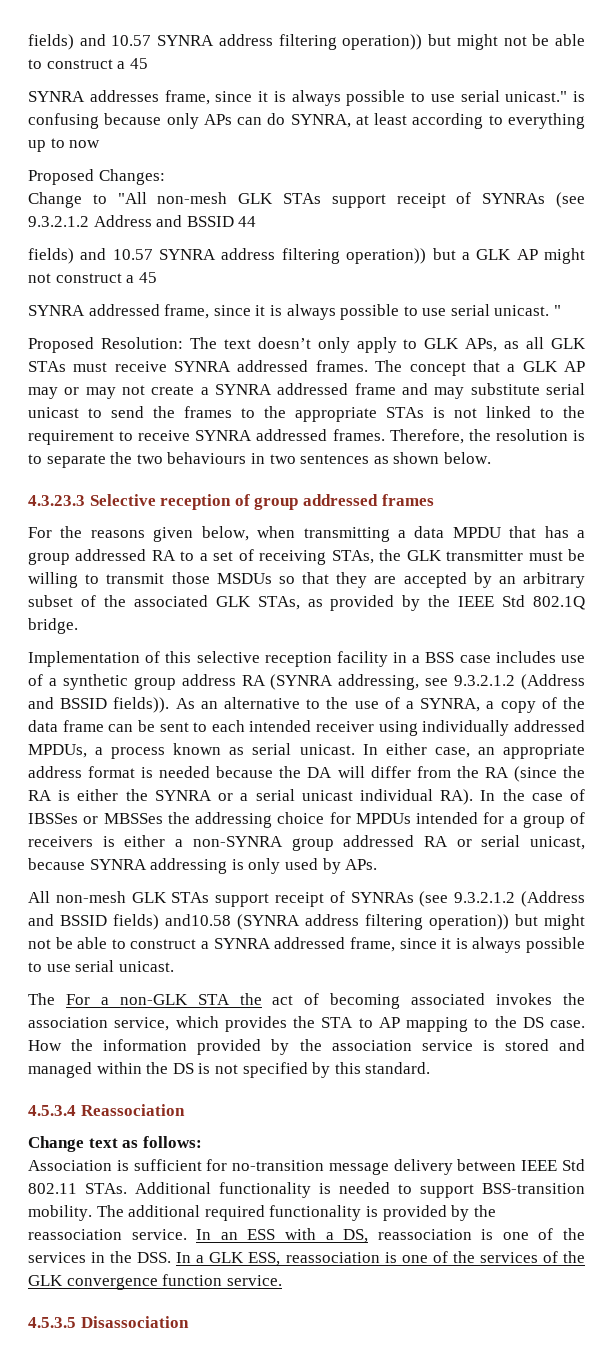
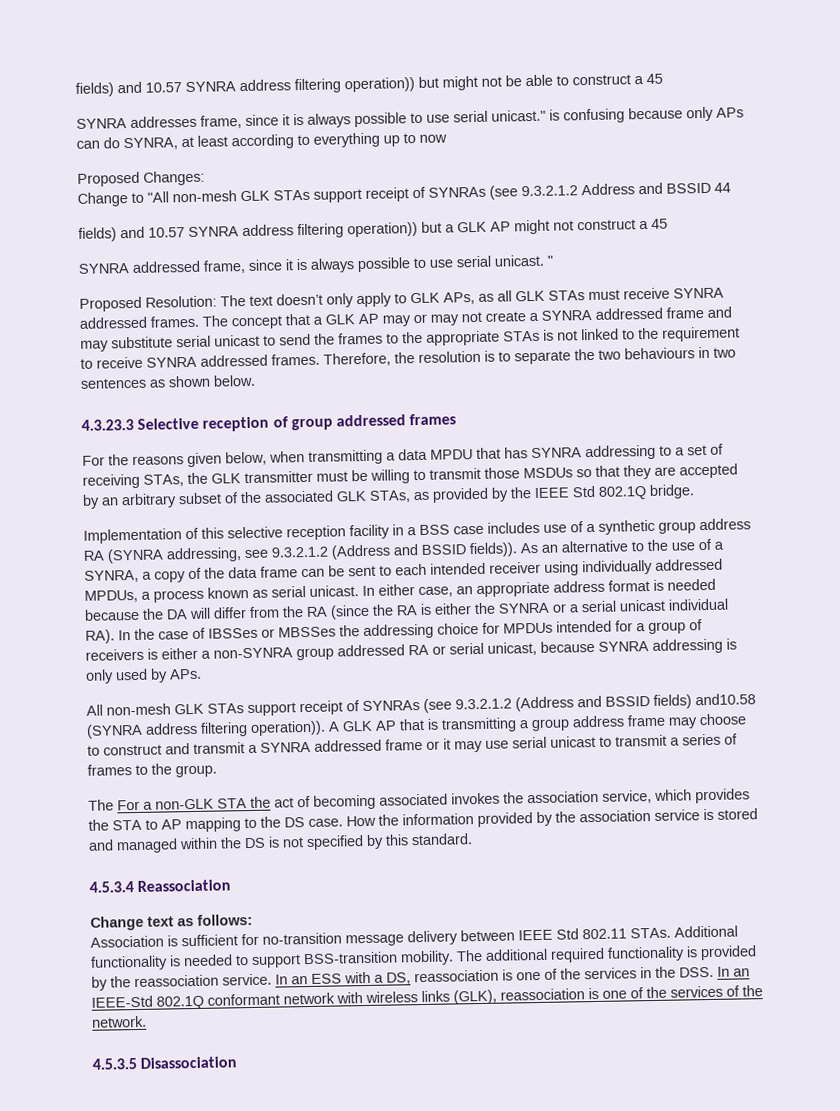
- For the reasons given below, when transmitting a data MPDU that has a group addressed RA to a set of receiving STAs, the GLK transmitter must be willing to transmit those MSDUs so that they are accepted by an arbitrary subset of the associated GLK STAs, as provided by the IEEE Std 802.1Q bridge.
+ For the reasons given below, when transmitting a data MPDU that has SYNRA addressing to a set of receiving STAs, the GLK transmitter must be willing to transmit those MSDUs so that they are accepted by an arbitrary subset of the associated GLK STAs, as provided by the IEEE Std 802.1Q bridge.
- All non-mesh GLK STAs support receipt of SYNRAs (see 9.3.2.1.2 (Address and BSSID fields) and10.58 (SYNRA address filtering operation)) but might not be able to construct a SYNRA addressed frame, since it is always possible to use serial unicast.
+ All non-mesh GLK STAs support receipt of SYNRAs (see 9.3.2.1.2 (Address and BSSID fields) and10.58 (SYNRA address filtering operation)). A GLK AP that is transmitting a group address frame may choose to construct and transmit a SYNRA addressed frame or it may use serial unicast to transmit a series of frames to the group.
- In an ESS with a DS, reassociation is one of the services in the DSS. In a GLK ESS, reassociation is one of the services of the GLK convergence function service.
+ In an ESS with a DS, reassociation is one of the services in the DSS. In an IEEE-Std 802.1Q conformant network with wireless links (GLK), reassociation is one of the services of the network.

